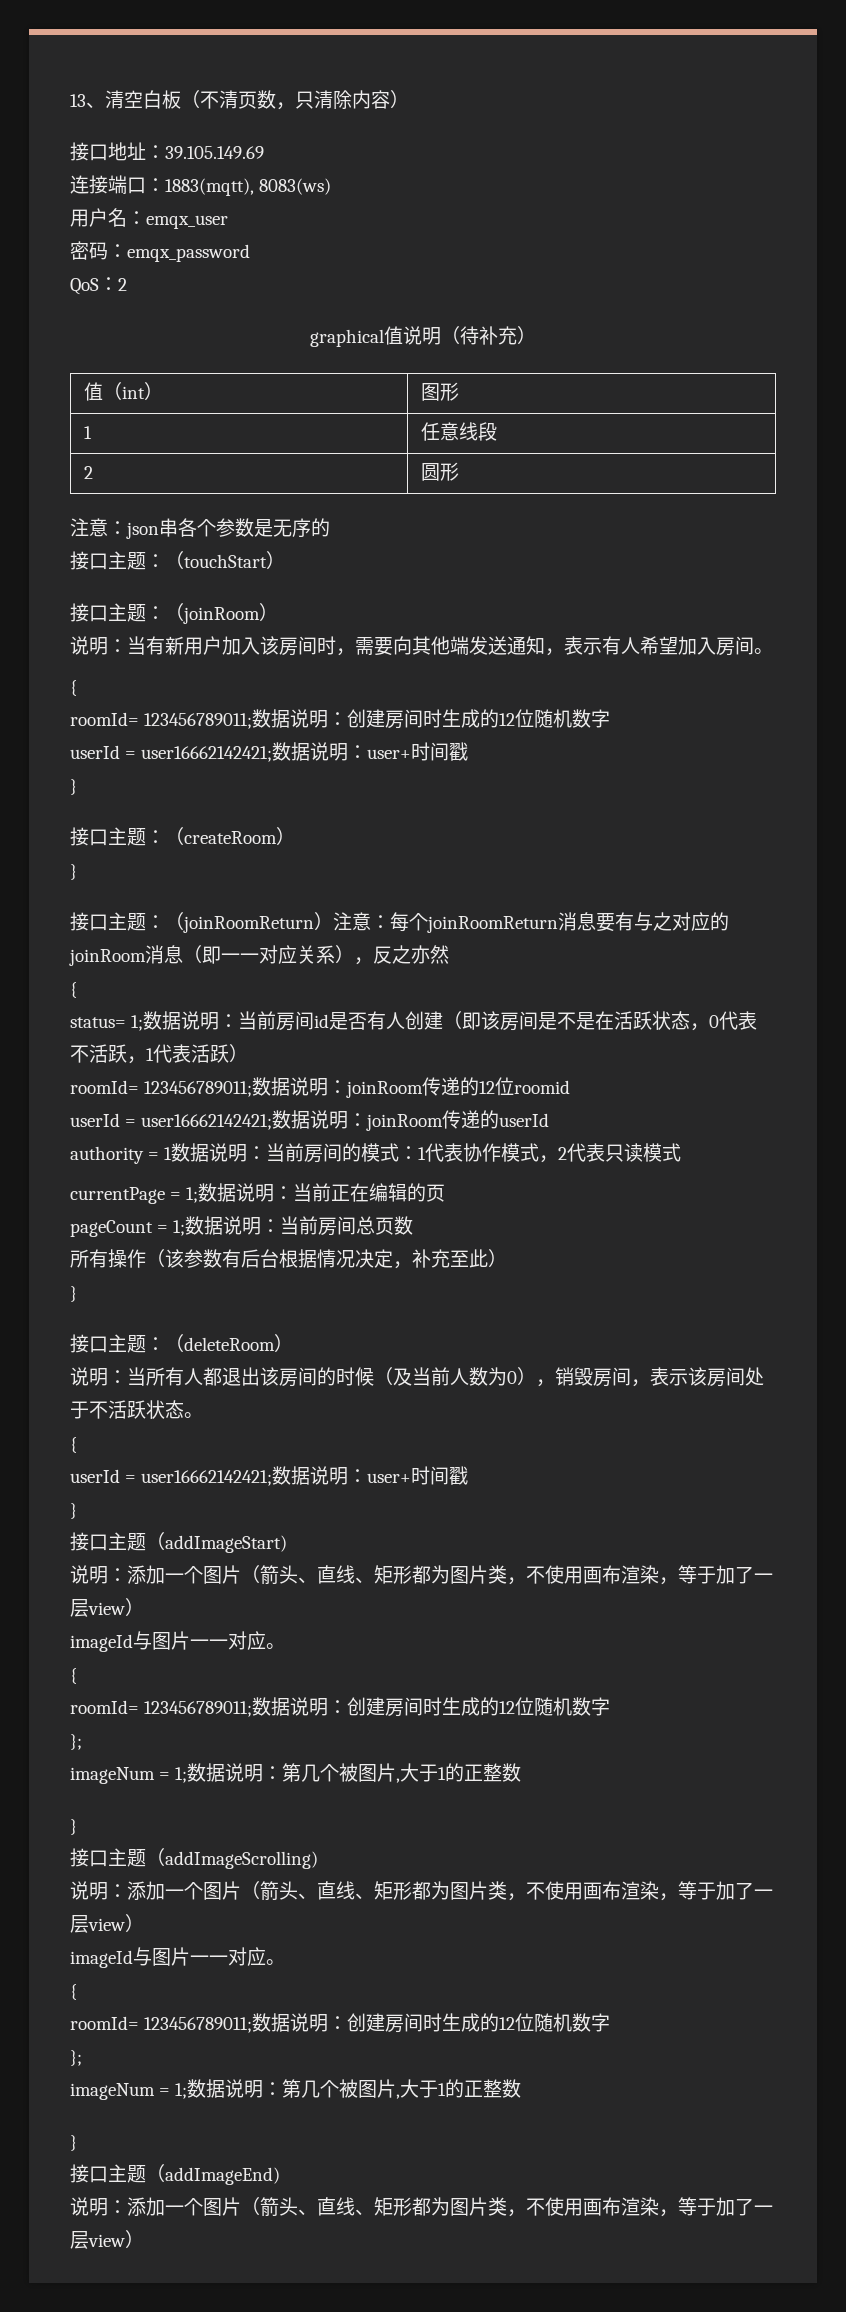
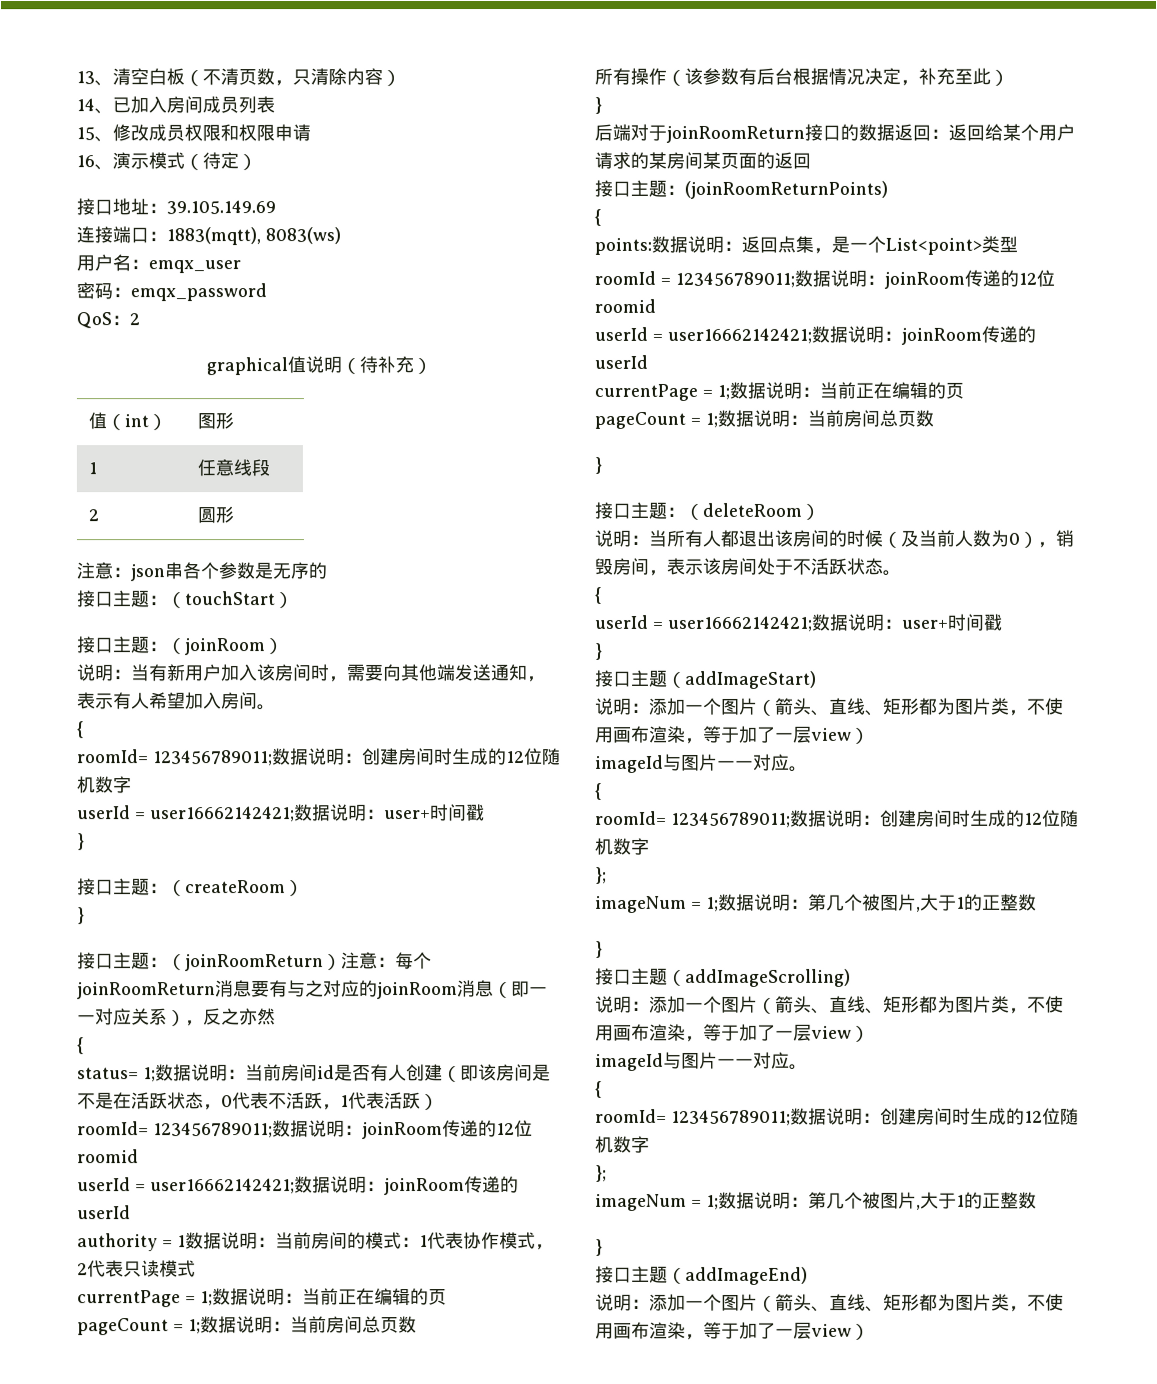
+ 14、已加入房间成员列表
+ 15、修改成员权限和权限申请
+ 16、演示模式（待定）
+ 后端对于joinRoomReturn接口的数据返回：返回给某个用户请求的某房间某页面的返回
+ 接口主题：(joinRoomReturnPoints)
+ {
+ points:数据说明：返回点集，是一个List<point>类型
+ roomId = 123456789011;数据说明：joinRoom传递的12位roomid
+ userId = user16662142421;数据说明：joinRoom传递的userId
+ currentPage = 1;数据说明：当前正在编辑的页
+ pageCount = 1;数据说明：当前房间总页数
+ }

